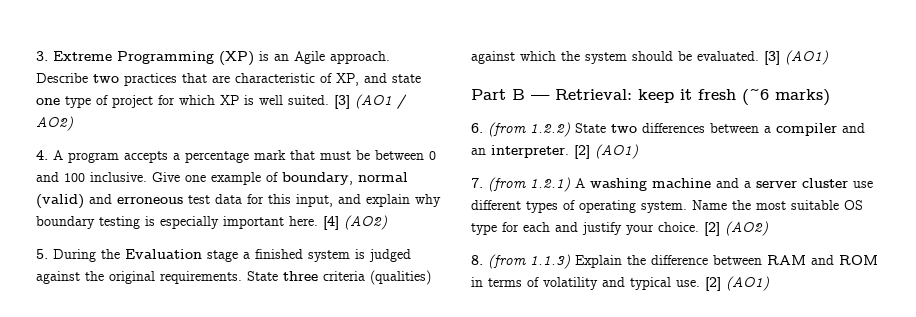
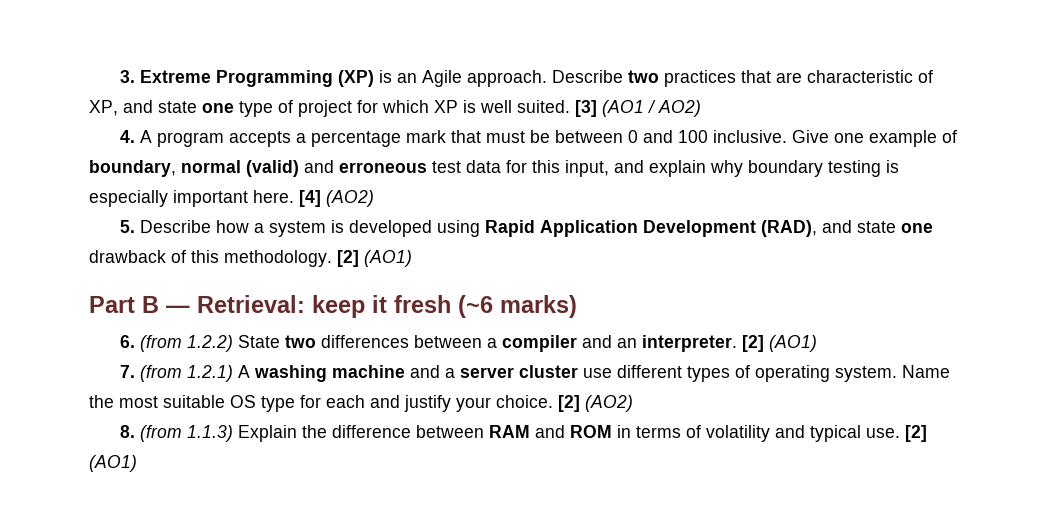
- 5. During the Evaluation stage a finished system is judged against the original requirements. State three criteria (qualities) against which the system should be evaluated. [3] (AO1)
+ 5. Describe how a system is developed using Rapid Application Development (RAD), and state one drawback of this methodology. [2] (AO1)

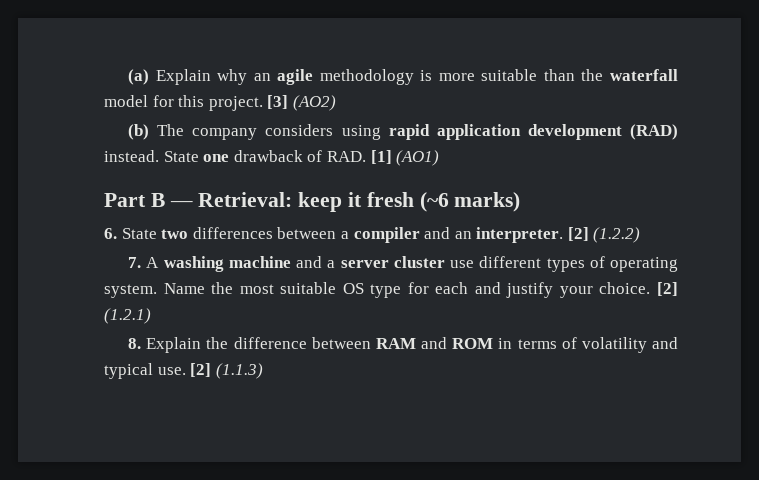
- 3. Extreme Programming (XP) is an Agile approach. Describe two practices that are characteristic of XP, and state one type of project for which XP is well suited. [3] (AO1 / AO2)
- 4. A program accepts a percentage mark that must be between 0 and 100 inclusive. Give one example of boundary, normal (valid) and erroneous test data for this input, and explain why boundary testing is especially important here. [4] (AO2)
- 5. Describe how a system is developed using Rapid Application Development (RAD), and state one drawback of this methodology. [2] (AO1)
+ (a) Explain why an agile methodology is more suitable than the waterfall model for this project. [3] (AO2)
+ (b) The company considers using rapid application development (RAD) instead. State one drawback of RAD. [1] (AO1)
- 6. (from 1.2.2) State two differences between a compiler and an interpreter. [2] (AO1)
+ 6. State two differences between a compiler and an interpreter. [2] (1.2.2)
- 7. (from 1.2.1) A washing machine and a server cluster use different types of operating system.
+ 7. A washing machine and a server cluster use different types of operating system.
- [2] (AO2)
+ [2] (1.2.1)
- 8. (from 1.1.3) Explain the difference between RAM and ROM in terms of volatility and typical use. [2] (AO1)
+ 8. Explain the difference between RAM and ROM in terms of volatility and typical use. [2] (1.1.3)

